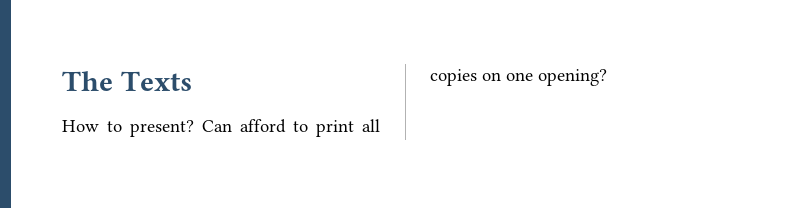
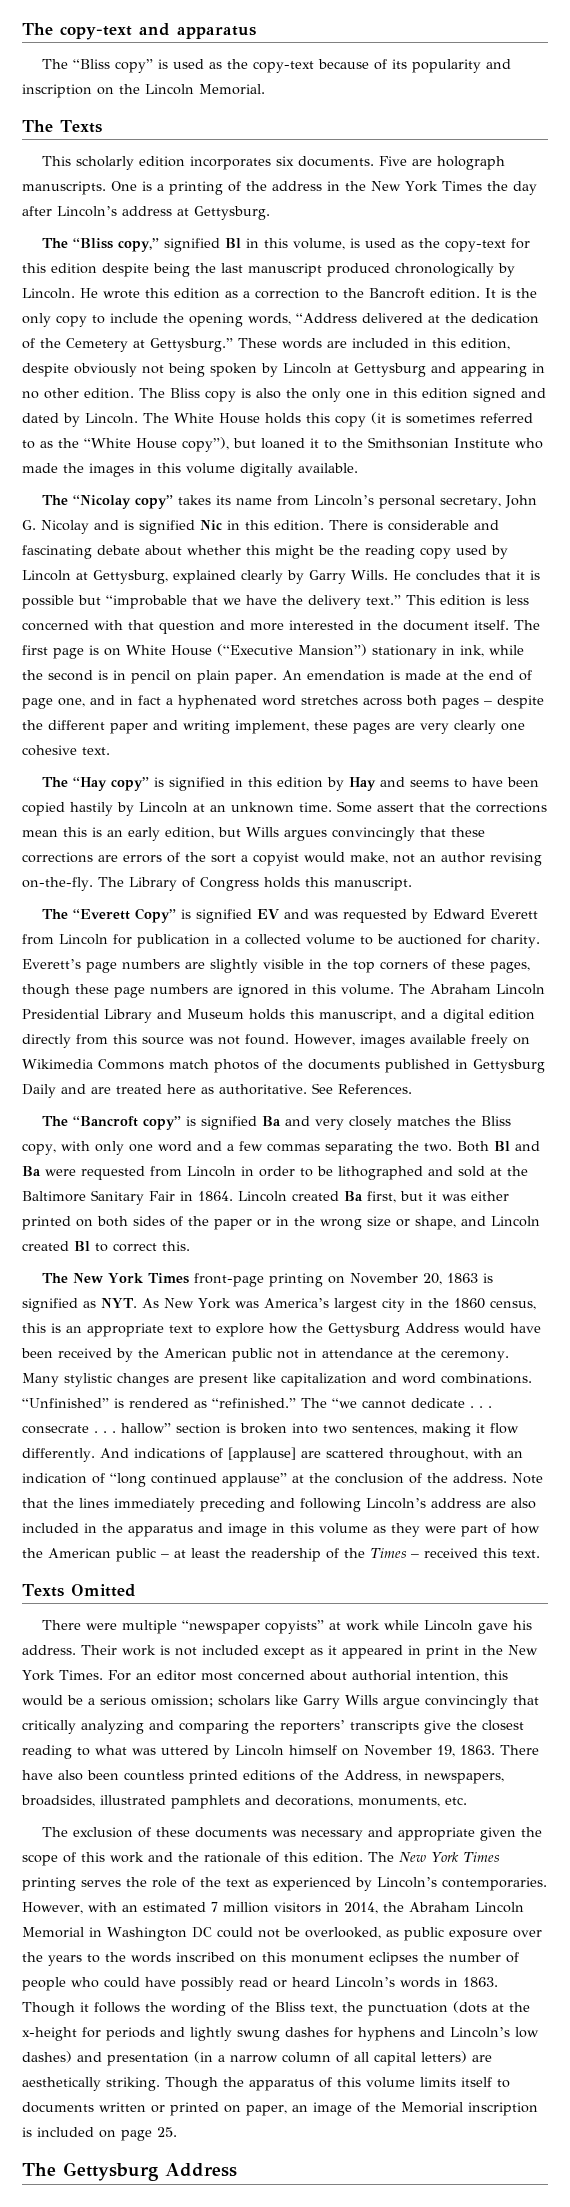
+ The copy-text and apparatus
+ The “Bliss copy” is used as the copy-text because of its popularity and inscription on the Lincoln Memorial.
  The Texts
- How to present? Can afford to print all copies on one opening?
+ This scholarly edition incorporates six documents. Five are holograph manuscripts. One is a printing of the address in the New York Times the day after Lincoln’s address at Gettysburg.
+ The “Bliss copy,” signified Bl in this volume, is used as the copy-text for this edition despite being the last manuscript produced chronologically by Lincoln. He wrote this edition as a correction to the Bancroft edition. It is the only copy to include the opening words, “Address delivered at the dedication of the Cemetery at Gettysburg.” These words are included in this edition, despite obviously not being spoken by Lincoln at Gettysburg and appearing in no other edition. The Bliss copy is also the only one in this edition signed and dated by Lincoln. The White House holds this copy (it is sometimes referred to as the “White House copy”), but loaned it to the Smithsonian Institute who made the images in this volume digitally available.
+ The “Nicolay copy” takes its name from Lincoln’s personal secretary, John G. Nicolay and is signified Nic in this edition. There is considerable and fascinating debate about whether this might be the reading copy used by Lincoln at Gettysburg, explained clearly by Garry Wills. He concludes that it is possible but “improbable that we have the delivery text.” This edition is less concerned with that question and more interested in the document itself. The first page is on White House (“Executive Mansion”) stationary in ink, while the second is in pencil on plain paper. An emendation is made at the end of page one, and in fact a hyphenated word stretches across both pages – despite the different paper and writing implement, these pages are very clearly one cohesive text.
+ The “Hay copy” is signified in this edition by Hay and seems to have been copied hastily by Lincoln at an unknown time. Some assert that the corrections mean this is an early edition, but Wills argues convincingly that these corrections are errors of the sort a copyist would make, not an author revising on-the-fly. The Library of Congress holds this manuscript.
+ The “Everett Copy” is signified EV and was requested by Edward Everett from Lincoln for publication in a collected volume to be auctioned for charity. Everett’s page numbers are slightly visible in the top corners of these pages, though these page numbers are ignored in this volume. The Abraham Lincoln Presidential Library and Museum holds this manuscript, and a digital edition directly from this source was not found. However, images available freely on Wikimedia Commons match photos of the documents published in Gettysburg Daily and are treated here as authoritative. See References.
+ The “Bancroft copy” is signified Ba and very closely matches the Bliss copy, with only one word and a few commas separating the two. Both Bl and Ba were requested from Lincoln in order to be lithographed and sold at the Baltimore Sanitary Fair in 1864. Lincoln created Ba first, but it was either printed on both sides of the paper or in the wrong size or shape, and Lincoln created Bl to correct this.
+ The New York Times front-page printing on November 20, 1863 is signified as NYT. As New York was America’s largest city in the 1860 census, this is an appropriate text to explore how the Gettysburg Address would have been received by the American public not in attendance at the ceremony. Many stylistic changes are present like capitalization and word combinations. “Unfinished” is rendered as “refinished.” The “we cannot dedicate . . . consecrate . . . hallow” section is broken into two sentences, making it flow differently. And indications of [applause] are scattered throughout, with an indication of “long continued applause” at the conclusion of the address. Note that the lines immediately preceding and following Lincoln’s address are also included in the apparatus and image in this volume as they were part of how the American public – at least the readership of the Times – received this text.
+ Texts Omitted
+ There were multiple “newspaper copyists” at work while Lincoln gave his address. Their work is not included except as it appeared in print in the New York Times. For an editor most concerned about authorial intention, this would be a serious omission; scholars like Garry Wills argue convincingly that critically analyzing and comparing the reporters’ transcripts give the closest reading to what was uttered by Lincoln himself on November 19, 1863. There have also been countless printed editions of the Address, in newspapers, broadsides, illustrated pamphlets and decorations, monuments, etc.
+ The exclusion of these documents was necessary and appropriate given the scope of this work and the rationale of this edition. The New York Times printing serves the role of the text as experienced by Lincoln’s contemporaries. However, with an estimated 7 million visitors in 2014, the Abraham Lincoln Memorial in Washington DC could not be overlooked, as public exposure over the years to the words inscribed on this monument eclipses the number of people who could have possibly read or heard Lincoln’s words in 1863. Though it follows the wording of the Bliss text, the punctuation (dots at the x-height for periods and lightly swung dashes for hyphens and Lincoln’s low dashes) and presentation (in a narrow column of all capital letters) are aesthetically striking. Though the apparatus of this volume limits itself to documents written or printed on paper, an image of the Memorial inscription is included on page 25.
+ The Gettysburg Address

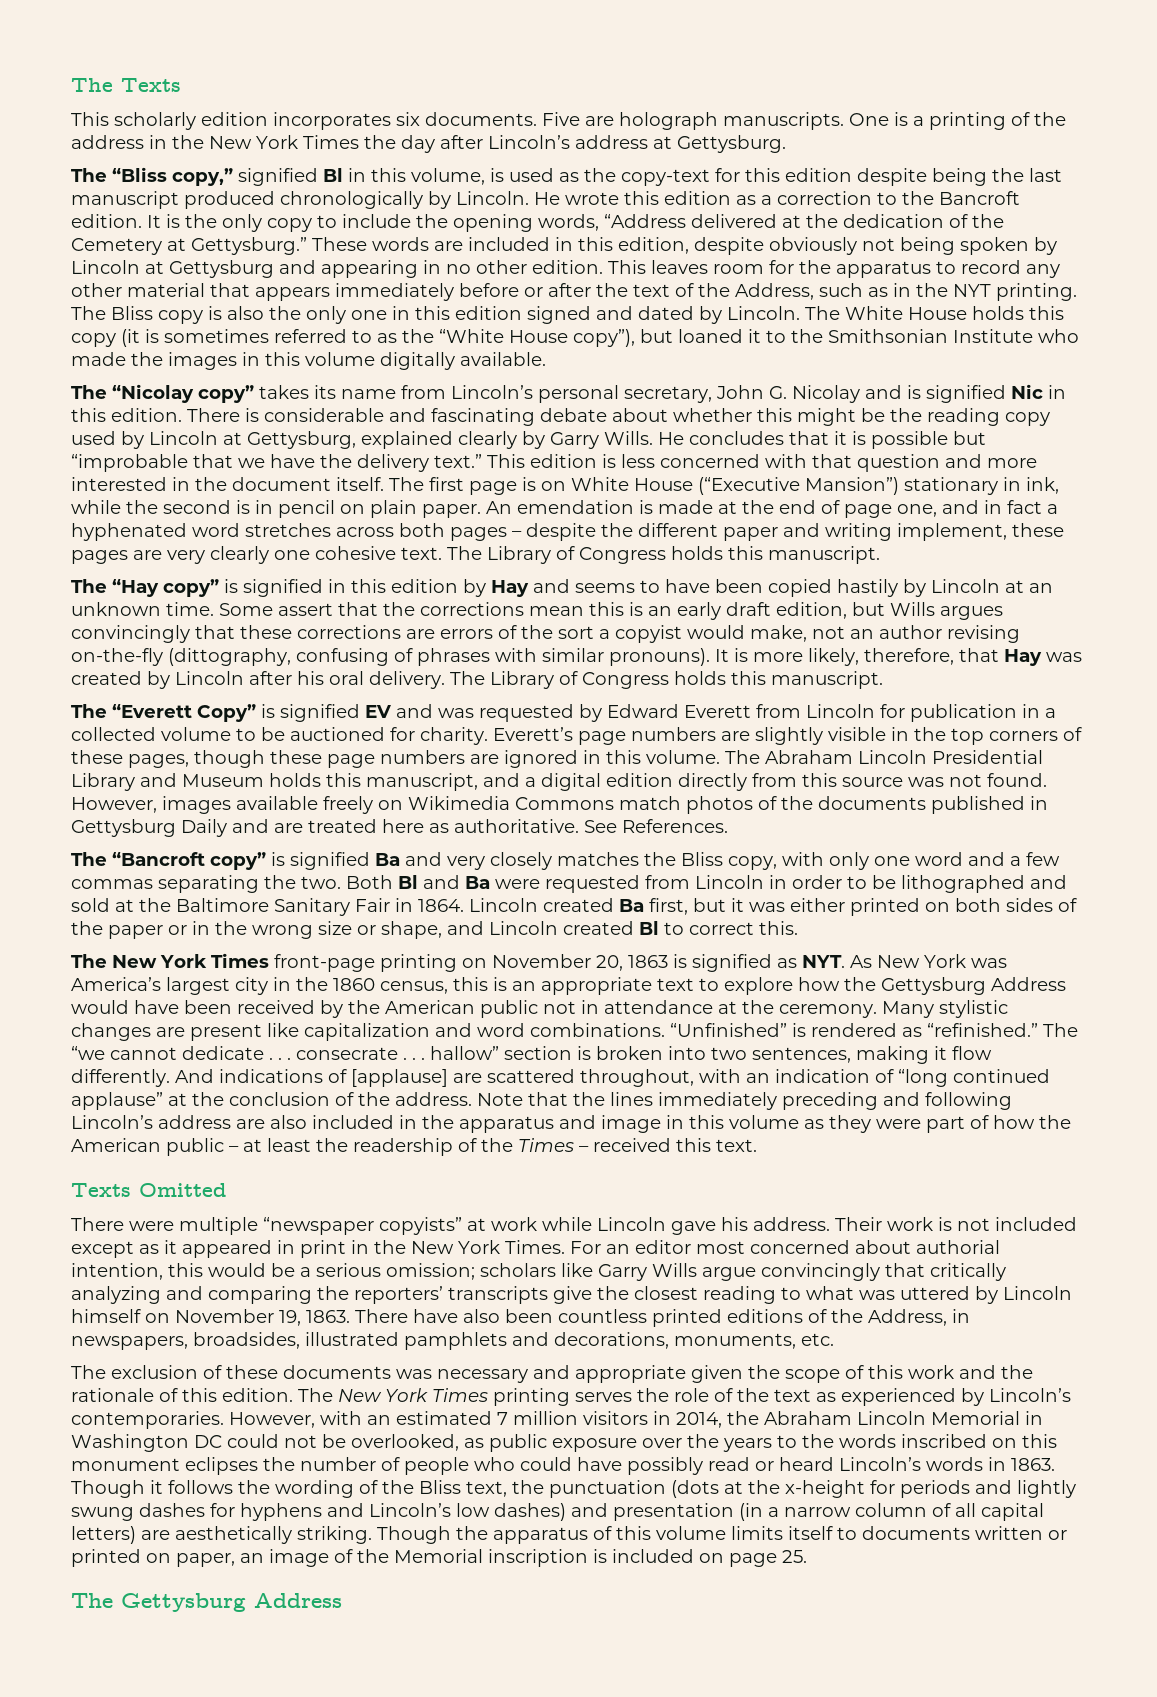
- The copy-text and apparatus
- The “Bliss copy” is used as the copy-text because of its popularity and inscription on the Lincoln Memorial.
+ This leaves room for the apparatus to record any other material that appears immediately before or after the text of the Address, such as in the NYT printing.
- An emendation is made at the end of page one, and in fact a hyphenated word stretches across both pages – despite the different paper and writing implement, these pages are very clearly one cohesive text.
+ An emendation is made at the end of page one, and in fact a hyphenated word stretches across both pages – despite the different paper and writing implement, these pages are very clearly one cohesive text. The Library of Congress holds this manuscript.
- Some assert that the corrections mean this is an early edition, but Wills argues convincingly that these corrections are errors of the sort a copyist would make, not an author revising on-the-fly.
+ Some assert that the corrections mean this is an early draft edition, but Wills argues convincingly that these corrections are errors of the sort a copyist would make, not an author revising on-the-fly (dittography, confusing of phrases with similar pronouns). It is more likely, therefore, that Hay was created by Lincoln after his oral delivery.

